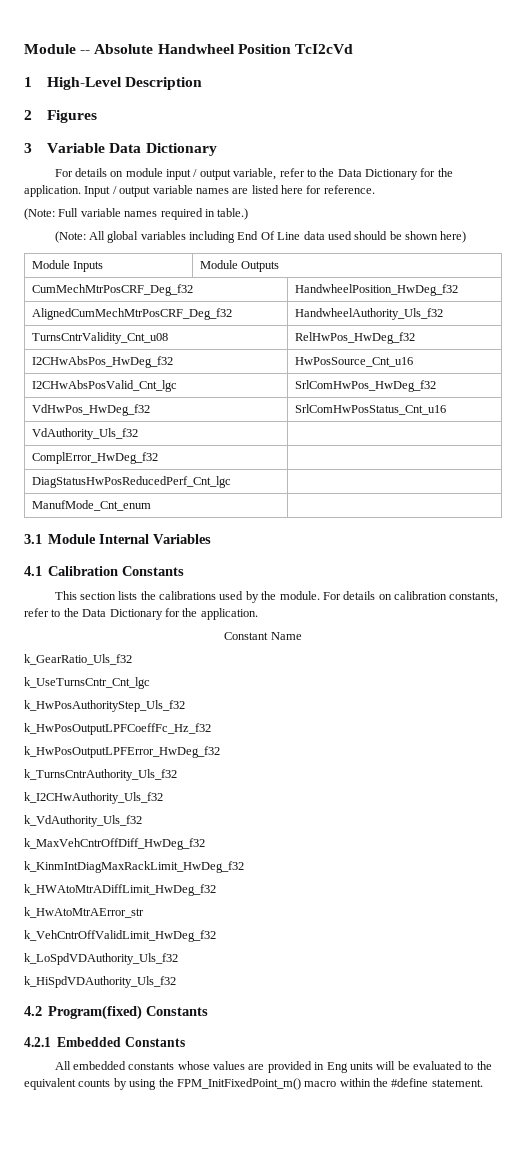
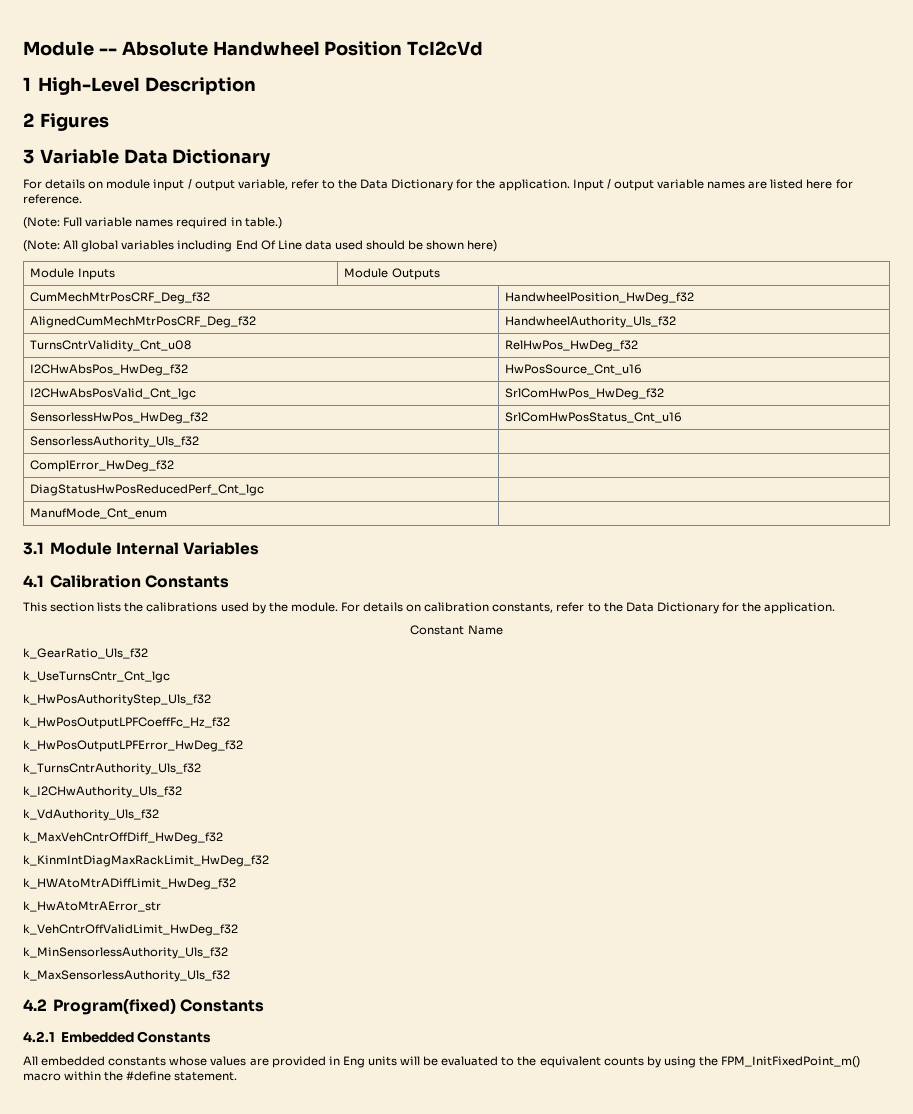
- VdHwPos_HwDeg_f32 | SrlComHwPosStatus_Cnt_u16
+ SensorlessHwPos_HwDeg_f32 | SrlComHwPosStatus_Cnt_u16
- VdAuthority_Uls_f32 |
+ SensorlessAuthority_Uls_f32 |
- k_LoSpdVDAuthority_Uls_f32
- k_HiSpdVDAuthority_Uls_f32
+ k_MinSensorlessAuthority_Uls_f32
+ k_MaxSensorlessAuthority_Uls_f32

